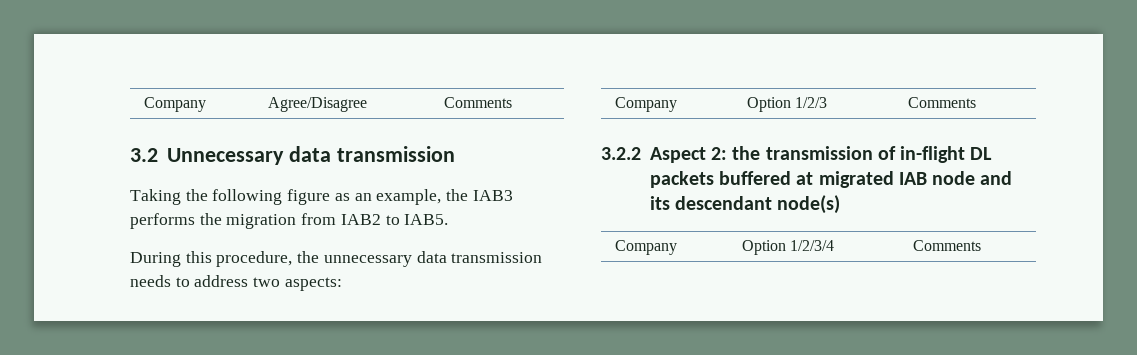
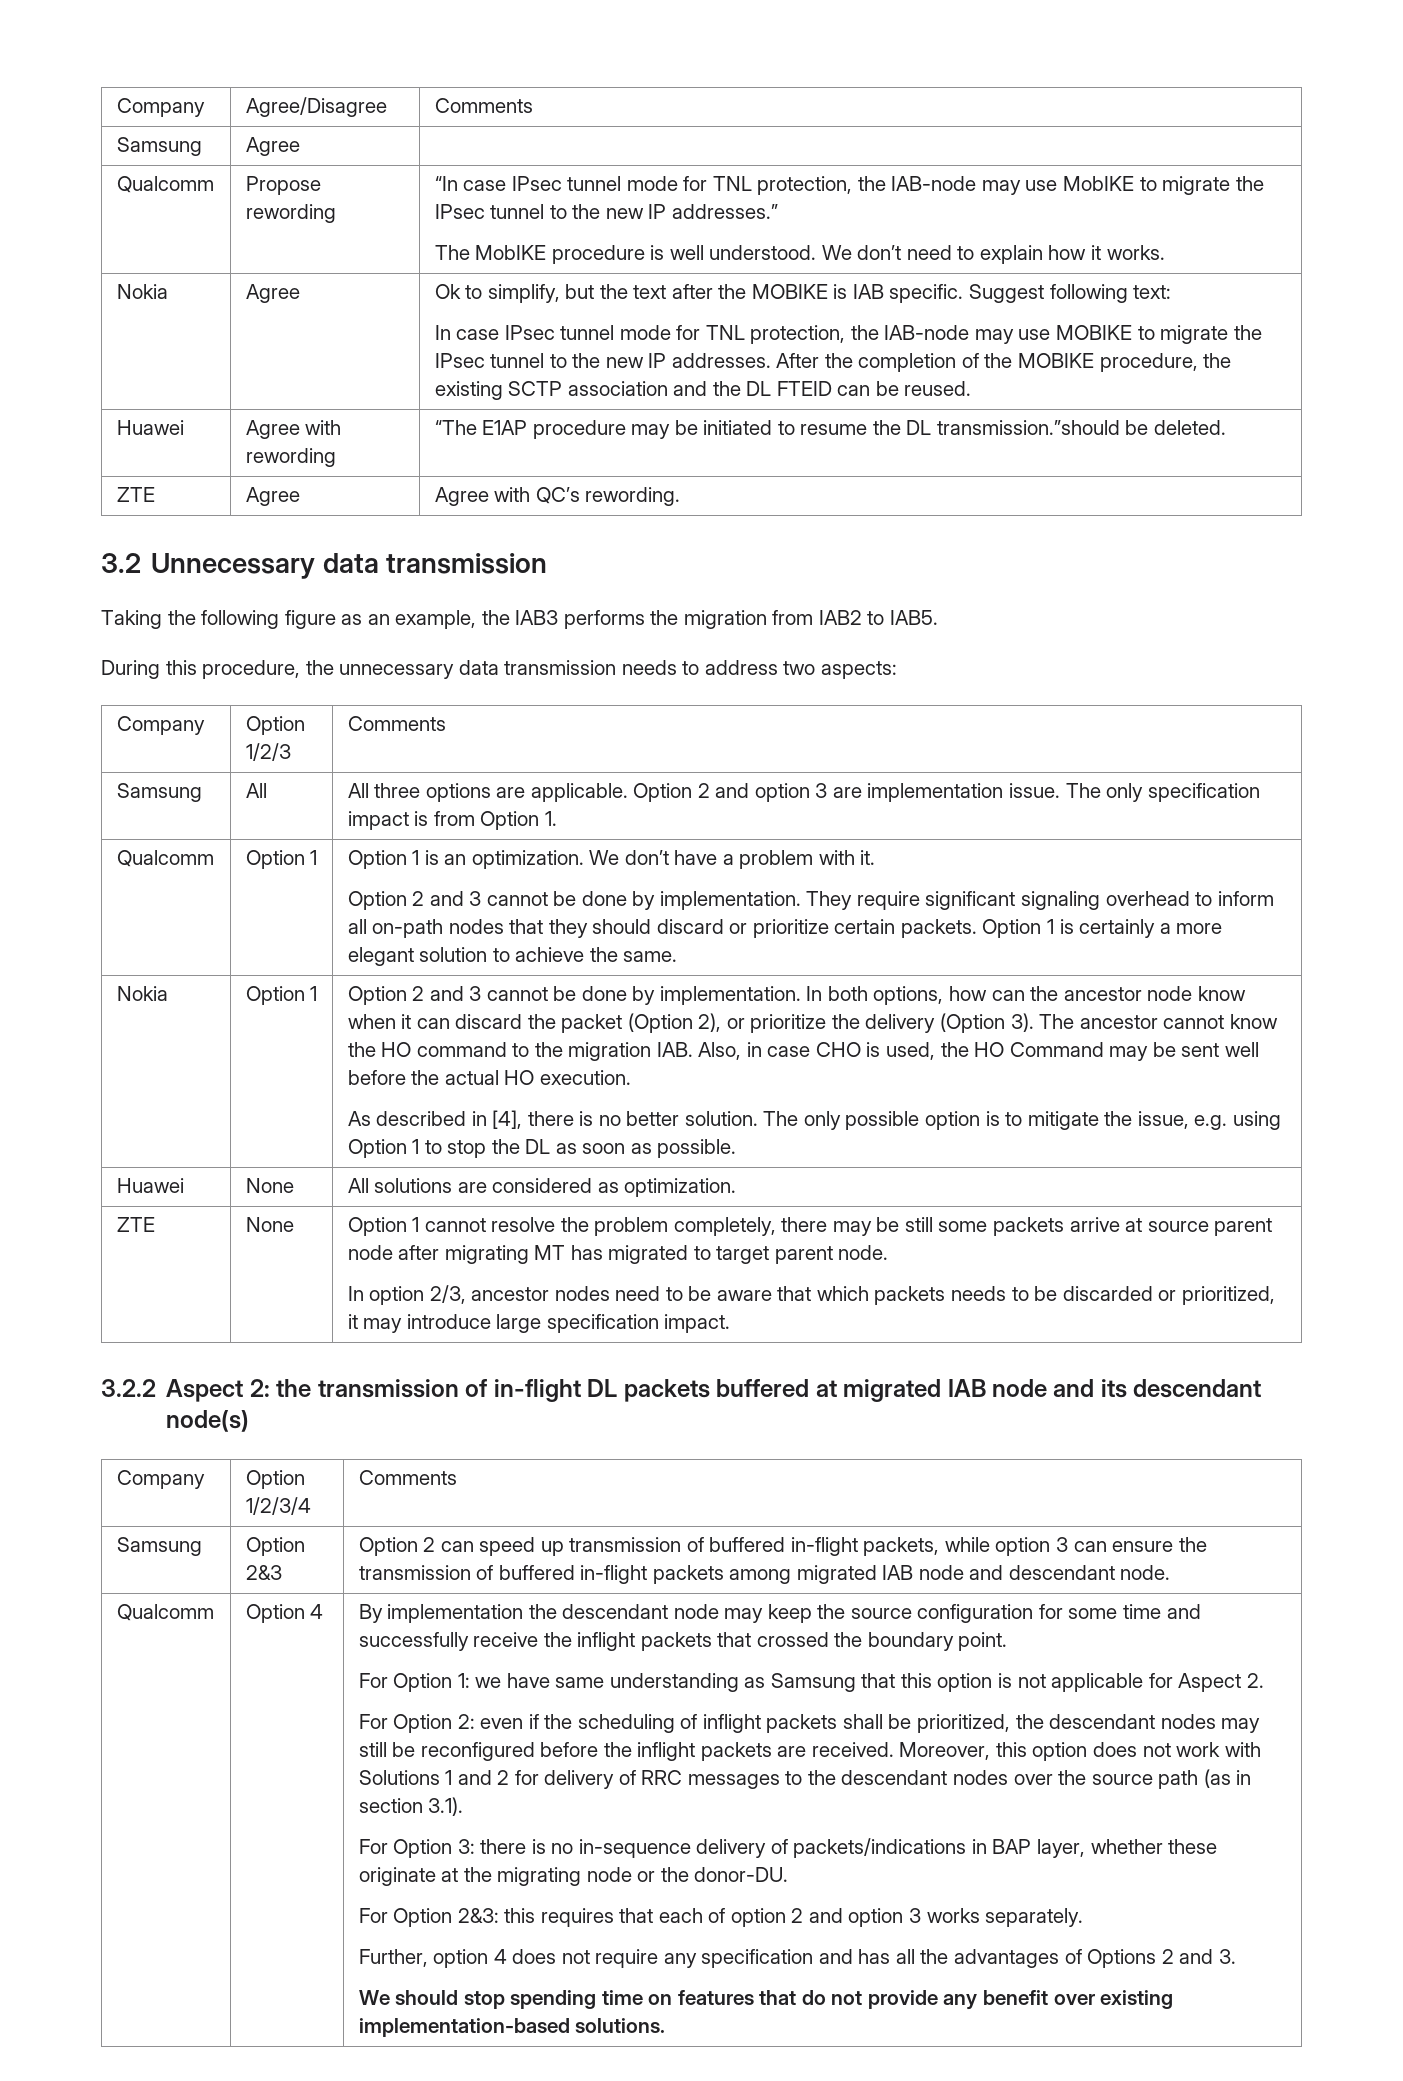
+ Samsung | Agree |
+ Qualcomm | Propose rewording | “In case IPsec tunnel mode for TNL protection, the IAB-node may use MobIKE to migrate the IPsec tunnel to the new IP addresses.”
+ The MobIKE procedure is well understood. We don’t need to explain how it works.
+ Nokia | Agree | Ok to simplify, but the text after the MOBIKE is IAB specific. Suggest following text:
+ In case IPsec tunnel mode for TNL protection, the IAB-node may use MOBIKE to migrate the IPsec tunnel to the new IP addresses. After the completion of the MOBIKE procedure, the existing SCTP association and the DL FTEID can be reused.
+ Huawei | Agree with rewording | “The E1AP procedure may be initiated to resume the DL transmission.”should be deleted.
+ ZTE | Agree | Agree with QC’s rewording.
+ Samsung | All | All three options are applicable. Option 2 and option 3 are implementation issue. The only specification impact is from Option 1.
+ Qualcomm | Option 1 | Option 1 is an optimization. We don’t have a problem with it.
+ Option 2 and 3 cannot be done by implementation. They require significant signaling overhead to inform all on-path nodes that they should discard or prioritize certain packets. Option 1 is certainly a more elegant solution to achieve the same.
+ Nokia | Option 1 | Option 2 and 3 cannot be done by implementation. In both options, how can the ancestor node know when it can discard the packet (Option 2), or prioritize the delivery (Option 3). The ancestor cannot know the HO command to the migration IAB. Also, in case CHO is used, the HO Command may be sent well before the actual HO execution.
+ As described in [4], there is no better solution. The only possible option is to mitigate the issue, e.g. using Option 1 to stop the DL as soon as possible.
+ Huawei | None | All solutions are considered as optimization.
+ ZTE | None | Option 1 cannot resolve the problem completely, there may be still some packets arrive at source parent node after migrating MT has migrated to target parent node.
+ In option 2/3, ancestor nodes need to be aware that which packets needs to be discarded or prioritized, it may introduce large specification impact.
+ Samsung | Option 2&3 | Option 2 can speed up transmission of buffered in-flight packets, while option 3 can ensure the transmission of buffered in-flight packets among migrated IAB node and descendant node.
+ Qualcomm | Option 4 | By implementation the descendant node may keep the source configuration for some time and successfully receive the inflight packets that crossed the boundary point.
+ For Option 1: we have same understanding as Samsung that this option is not applicable for Aspect 2.
+ For Option 2: even if the scheduling of inflight packets shall be prioritized, the descendant nodes may still be reconfigured before the inflight packets are received. Moreover, this option does not work with Solutions 1 and 2 for delivery of RRC messages to the descendant nodes over the source path (as in section 3.1).
+ For Option 3: there is no in-sequence delivery of packets/indications in BAP layer, whether these originate at the migrating node or the donor-DU.
+ For Option 2&3: this requires that each of option 2 and option 3 works separately.
+ Further, option 4 does not require any specification and has all the advantages of Options 2 and 3.
+ We should stop spending time on features that do not provide any benefit over existing implementation-based solutions.

